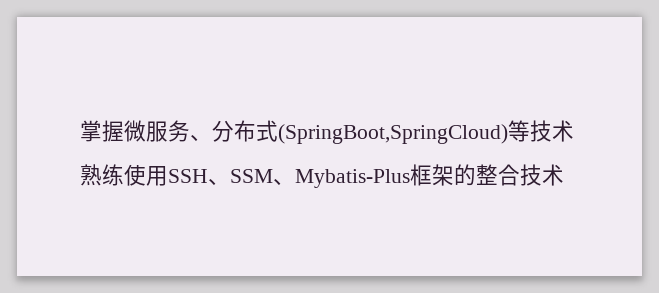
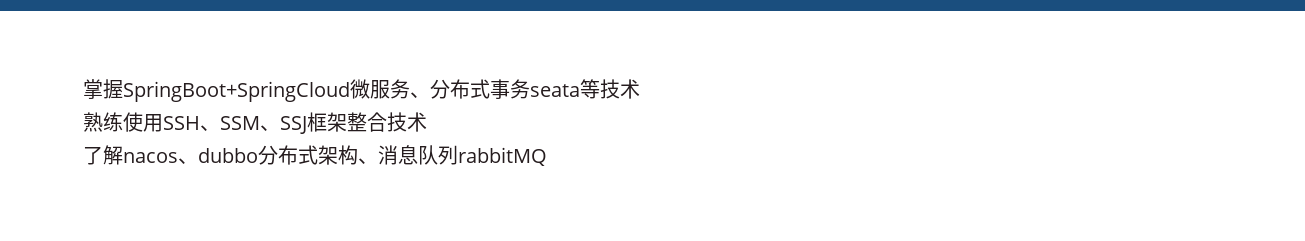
- 掌握微服务、分布式(SpringBoot,SpringCloud)等技术
+ 掌握SpringBoot+SpringCloud微服务、分布式事务seata等技术
- 熟练使用SSH、SSM、Mybatis-Plus框架的整合技术
+ 熟练使用SSH、SSM、SSJ框架整合技术
+ 了解nacos、dubbo分布式架构、消息队列rabbitMQ

